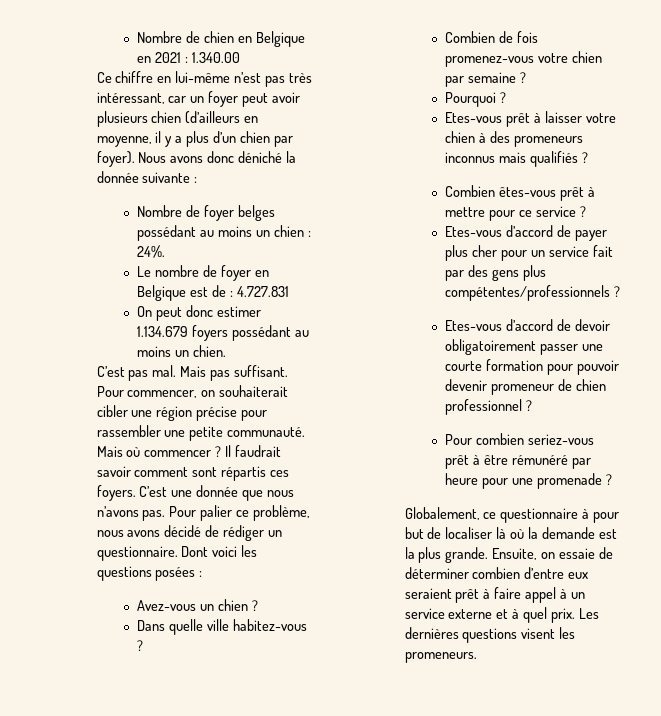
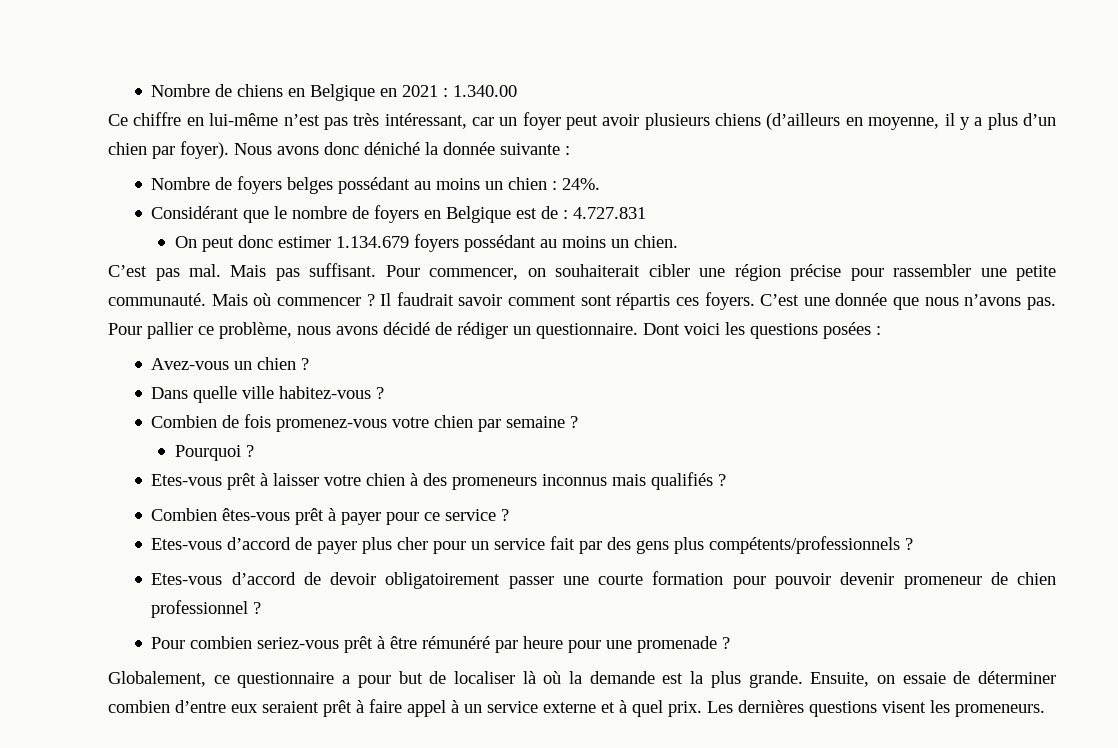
- Nombre de chien en Belgique en 2021 : 1.340.00
+ Nombre de chiens en Belgique en 2021 : 1.340.00
- Ce chiffre en lui-même n’est pas très intéressant, car un foyer peut avoir plusieurs chien (d’ailleurs en moyenne, il y a plus d’un chien par foyer).
+ Ce chiffre en lui-même n’est pas très intéressant, car un foyer peut avoir plusieurs chiens (d’ailleurs en moyenne, il y a plus d’un chien par foyer).
- Nombre de foyer belges possédant au moins un chien : 24%.
+ Nombre de foyers belges possédant au moins un chien : 24%.
- Le nombre de foyer en Belgique est de : 4.727.831
+ Considérant que le nombre de foyers en Belgique est de : 4.727.831
- Pour palier ce problème, nous avons décidé de rédiger un questionnaire.
+ Pour pallier ce problème, nous avons décidé de rédiger un questionnaire.
- Combien êtes-vous prêt à mettre pour ce service ?
+ Combien êtes-vous prêt à payer pour ce service ?
- Etes-vous d’accord de payer plus cher pour un service fait par des gens plus compétentes/professionnels ?
+ Etes-vous d’accord de payer plus cher pour un service fait par des gens plus compétents/professionnels ?
- Globalement, ce questionnaire à pour but de localiser là où la demande est la plus grande.
+ Globalement, ce questionnaire a pour but de localiser là où la demande est la plus grande.

